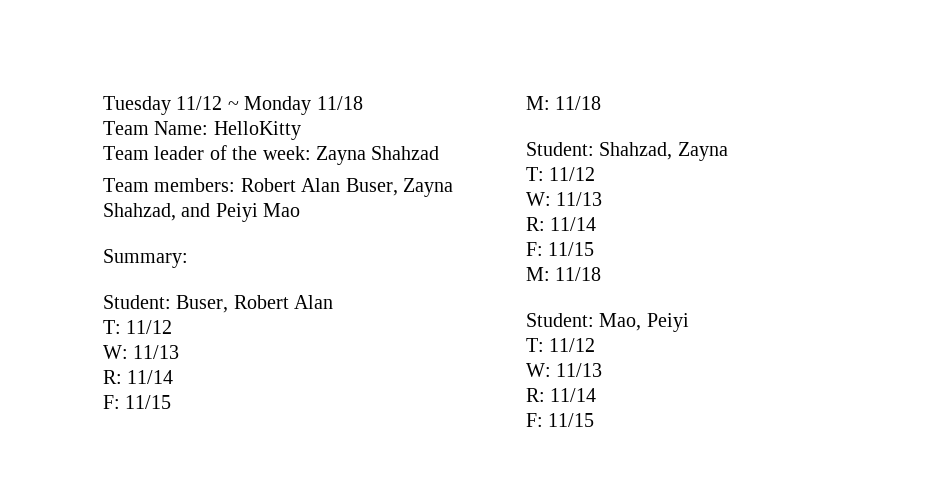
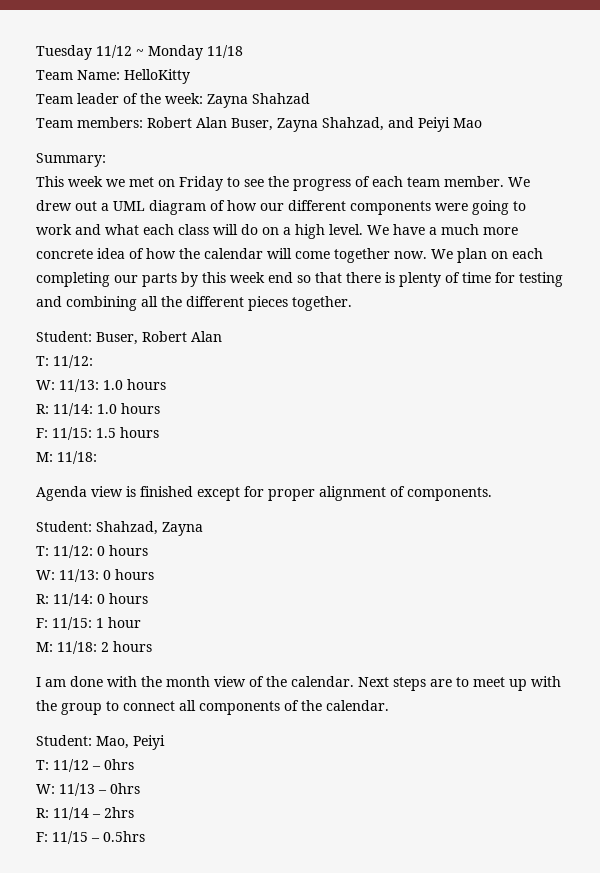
+ This week we met on Friday to see the progress of each team member. We drew out a UML diagram of how our different components were going to work and what each class will do on a high level. We have a much more concrete idea of how the calendar will come together now. We plan on each completing our parts by this week end so that there is plenty of time for testing and combining all the different pieces together.
  Student: Buser, Robert Alan
- T: 11/12
- W: 11/13
- R: 11/14
- F: 11/15
- M: 11/18
+ T: 11/12:
+ W: 11/13: 1.0 hours
+ R: 11/14: 1.0 hours
+ F: 11/15: 1.5 hours
+ M: 11/18:
+ Agenda view is finished except for proper alignment of components.
  Student: Shahzad, Zayna
- T: 11/12
- W: 11/13
- R: 11/14
- F: 11/15
- M: 11/18
+ T: 11/12: 0 hours
+ W: 11/13: 0 hours
+ R: 11/14: 0 hours
+ F: 11/15: 1 hour
+ M: 11/18: 2 hours
+ I am done with the month view of the calendar. Next steps are to meet up with the group to connect all components of the calendar.
  Student: Mao, Peiyi
- T: 11/12
- W: 11/13
- R: 11/14
- F: 11/15
+ T: 11/12 – 0hrs
+ W: 11/13 – 0hrs
+ R: 11/14 – 2hrs
+ F: 11/15 – 0.5hrs

